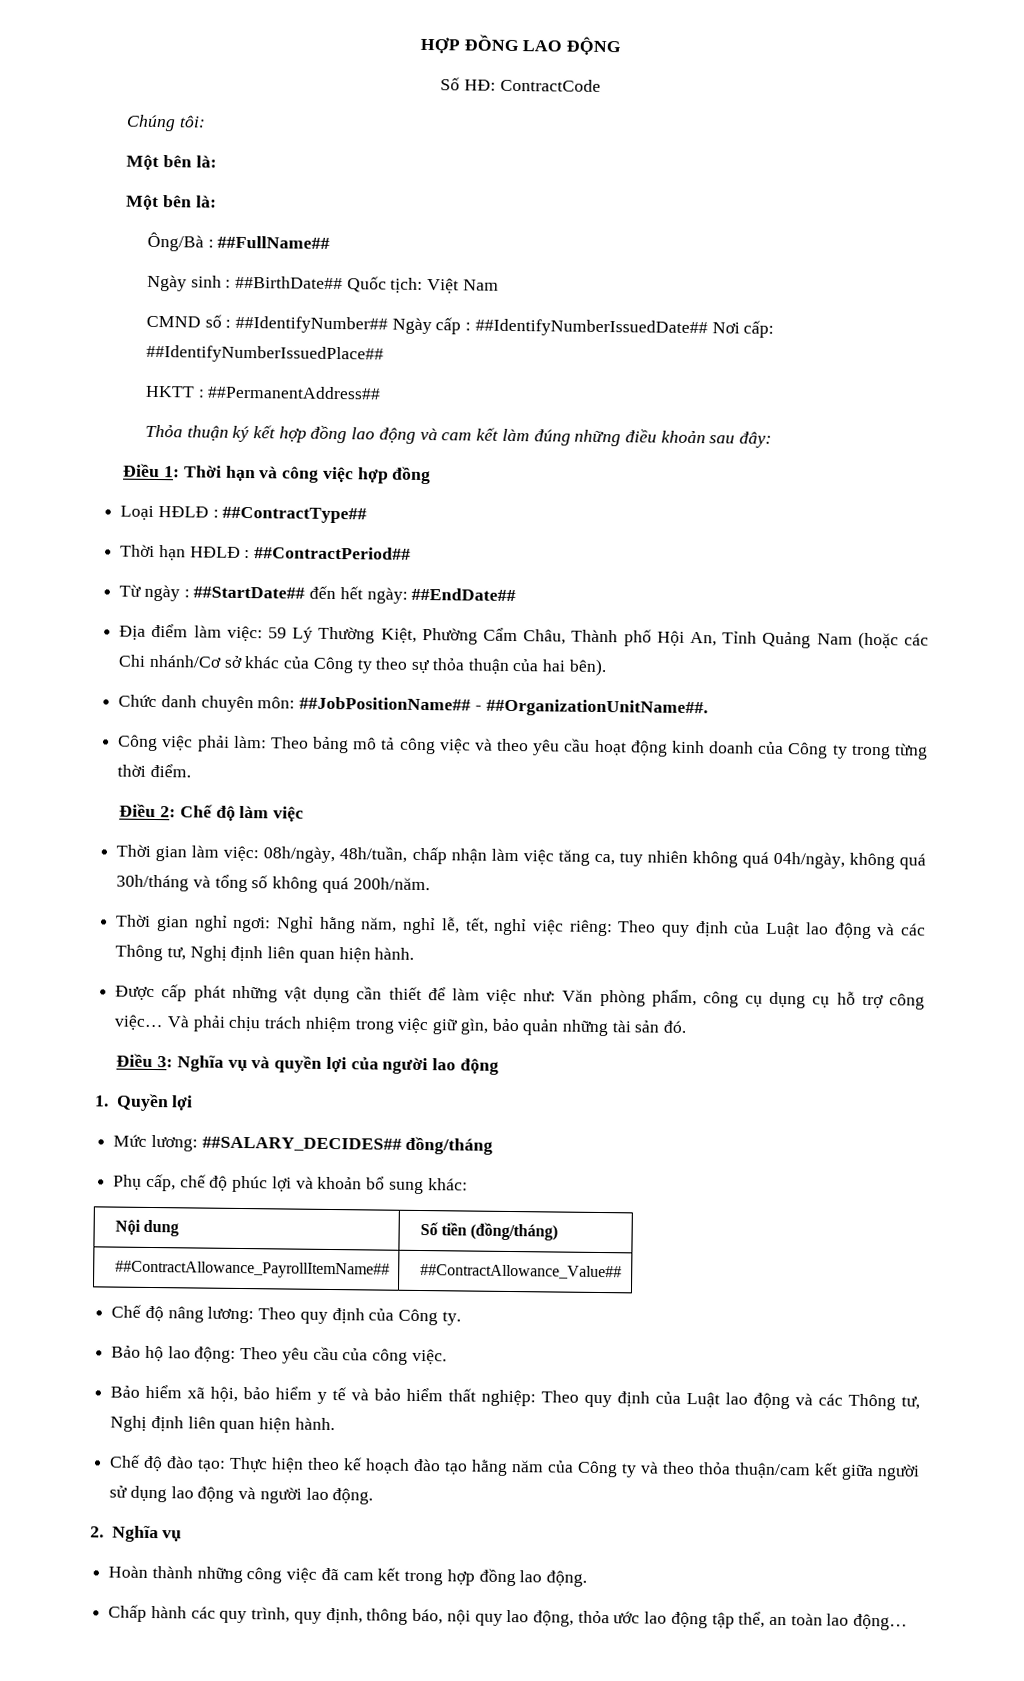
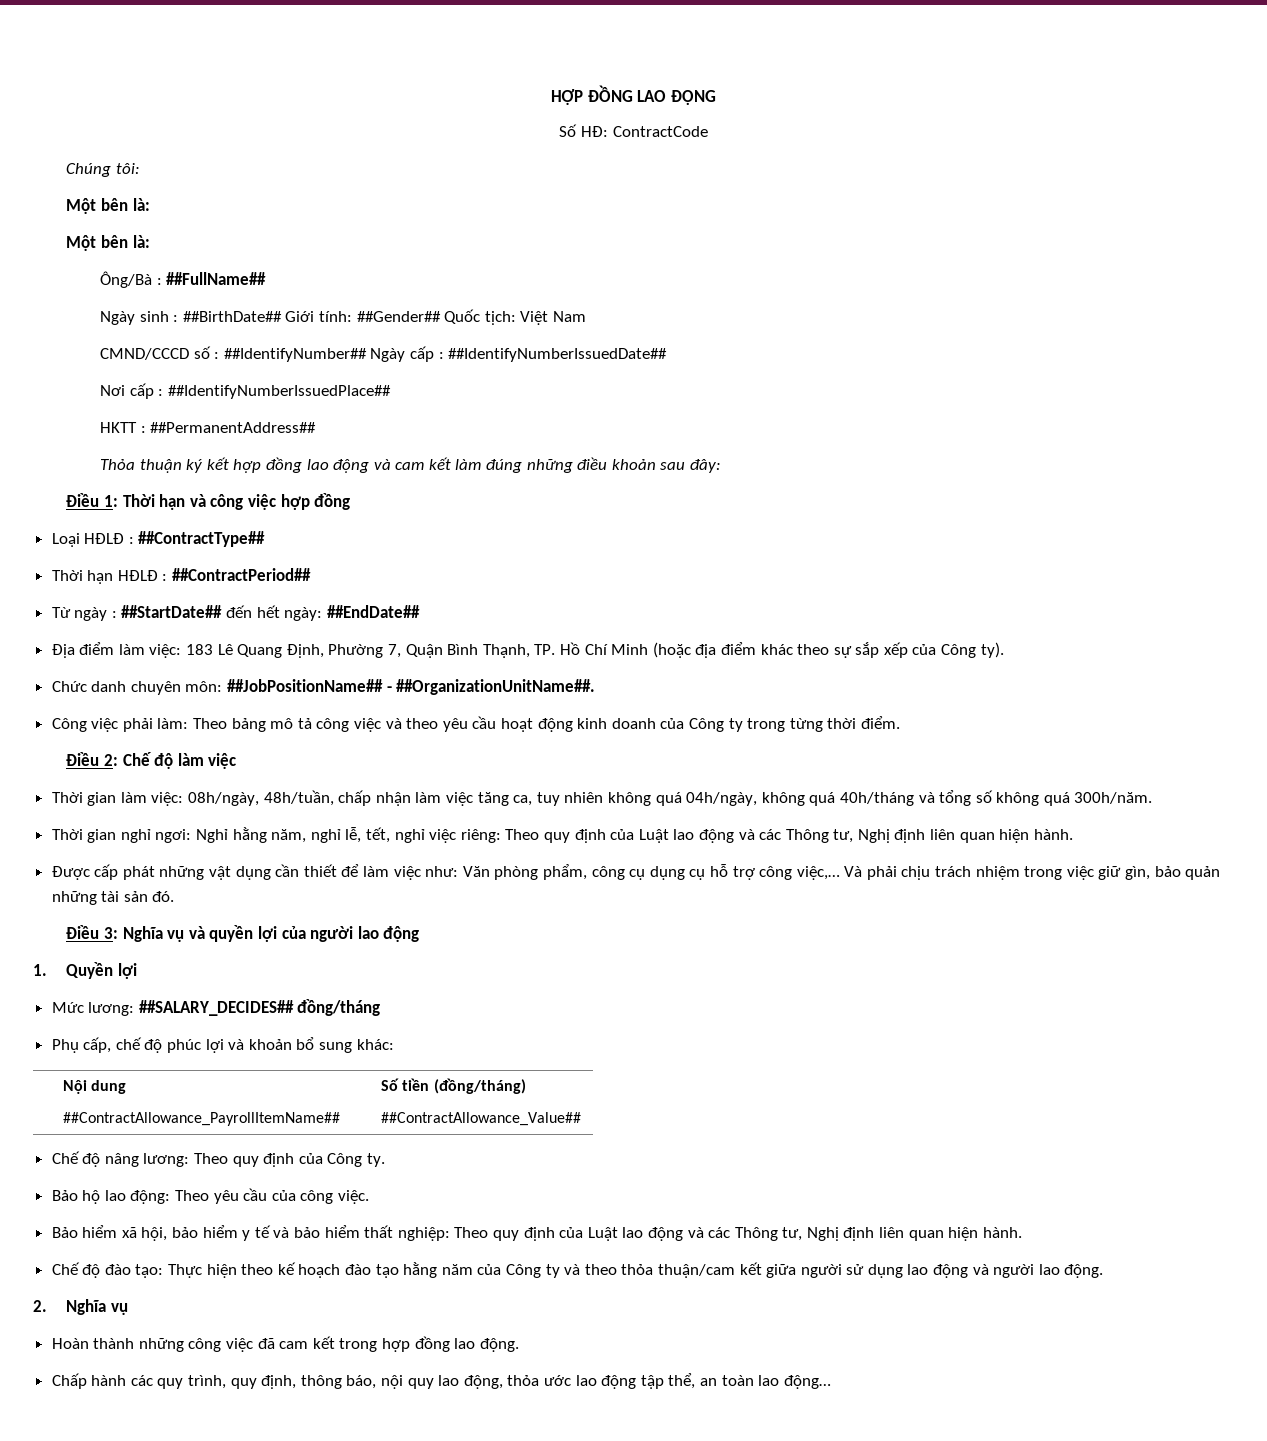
- Ngày sinh : ##BirthDate## Quốc tịch: Việt Nam
+ Ngày sinh : ##BirthDate## Giới tính: ##Gender## Quốc tịch: Việt Nam
- CMND số : ##IdentifyNumber## Ngày cấp : ##IdentifyNumberIssuedDate## Nơi cấp: ##IdentifyNumberIssuedPlace##
+ CMND/CCCD số : ##IdentifyNumber## Ngày cấp : ##IdentifyNumberIssuedDate##
+ Nơi cấp : ##IdentifyNumberIssuedPlace##
- Địa điểm làm việc: 59 Lý Thường Kiệt, Phường Cẩm Châu, Thành phố Hội An, Tỉnh Quảng Nam (hoặc các Chi nhánh/Cơ sở khác của Công ty theo sự thỏa thuận của hai bên).
+ Địa điểm làm việc: 183 Lê Quang Định, Phường 7, Quận Bình Thạnh, TP. Hồ Chí Minh (hoặc địa điểm khác theo sự sắp xếp của Công ty).
- Thời gian làm việc: 08h/ngày, 48h/tuần, chấp nhận làm việc tăng ca, tuy nhiên không quá 04h/ngày, không quá 30h/tháng và tổng số không quá 200h/năm.
+ Thời gian làm việc: 08h/ngày, 48h/tuần, chấp nhận làm việc tăng ca, tuy nhiên không quá 04h/ngày, không quá 40h/tháng và tổng số không quá 300h/năm.
- Được cấp phát những vật dụng cần thiết để làm việc như: Văn phòng phẩm, công cụ dụng cụ hỗ trợ công việc…
+ Được cấp phát những vật dụng cần thiết để làm việc như: Văn phòng phẩm, công cụ dụng cụ hỗ trợ công việc,…

